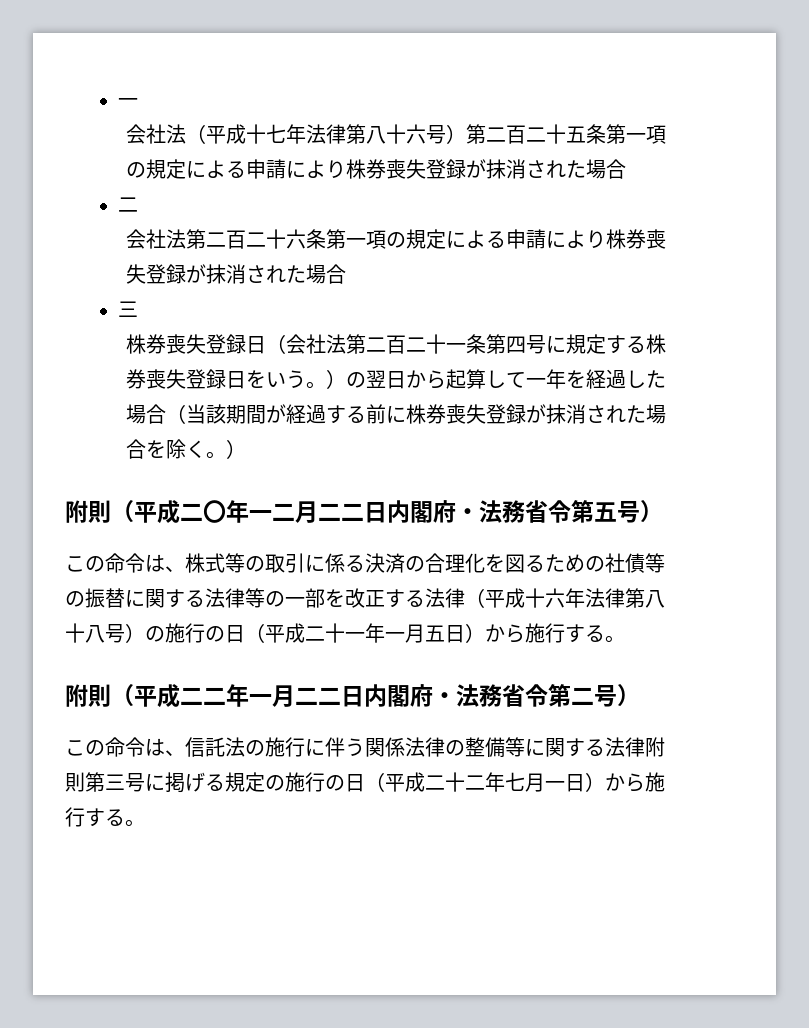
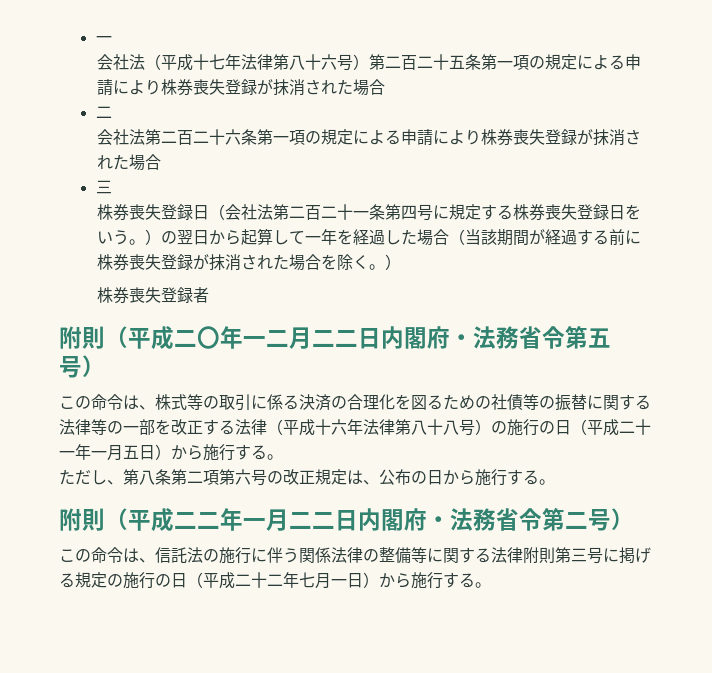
+ 株券喪失登録者
+ ただし、第八条第二項第六号の改正規定は、公布の日から施行する。

